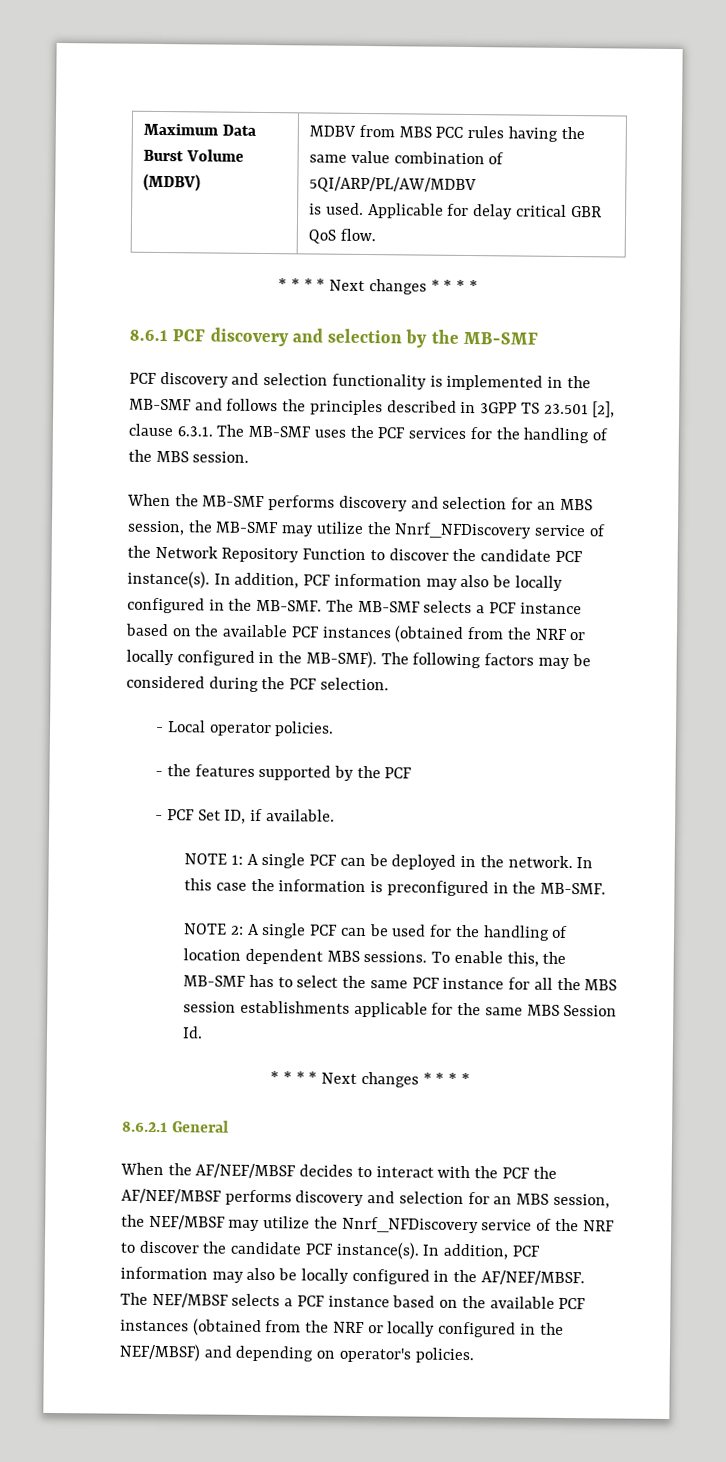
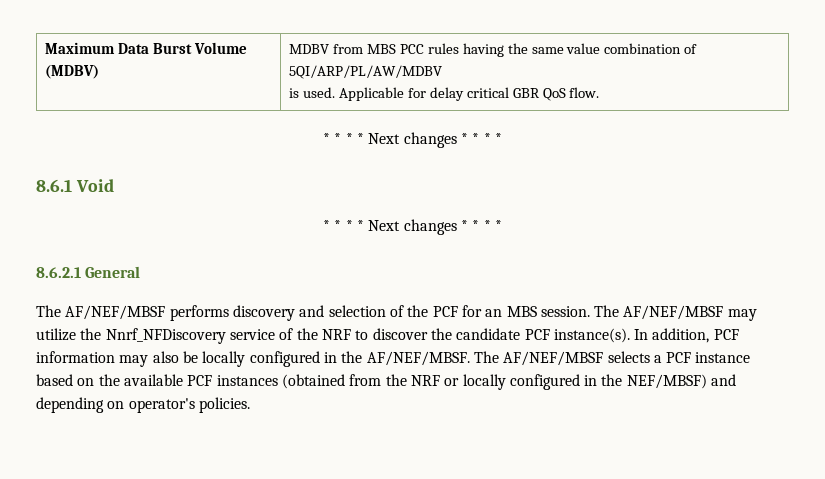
- 8.6.1 PCF discovery and selection by the MB-SMF
- PCF discovery and selection functionality is implemented in the MB-SMF and follows the principles described in 3GPP TS 23.501 [2], clause 6.3.1. The MB-SMF uses the PCF services for the handling of the MBS session.
- When the MB-SMF performs discovery and selection for an MBS session, the MB-SMF may utilize the Nnrf_NFDiscovery service of the Network Repository Function to discover the candidate PCF instance(s). In addition, PCF information may also be locally configured in the MB-SMF. The MB-SMF selects a PCF instance based on the available PCF instances (obtained from the NRF or locally configured in the MB-SMF). The following factors may be considered during the PCF selection.
- - Local operator policies.
- - the features supported by the PCF
- - PCF Set ID, if available.
- NOTE 1: A single PCF can be deployed in the network. In this case the information is preconfigured in the MB-SMF.
- NOTE 2: A single PCF can be used for the handling of location dependent MBS sessions. To enable this, the MB-SMF has to select the same PCF instance for all the MBS session establishments applicable for the same MBS Session Id.
+ 8.6.1 Void
- When the AF/NEF/MBSF decides to interact with the PCF the AF/NEF/MBSF performs discovery and selection for an MBS session, the NEF/MBSF may utilize the Nnrf_NFDiscovery service of the NRF to discover the candidate PCF instance(s).
+ The AF/NEF/MBSF performs discovery and selection of the PCF for an MBS session. The AF/NEF/MBSF may utilize the Nnrf_NFDiscovery service of the NRF to discover the candidate PCF instance(s).
- The NEF/MBSF selects a PCF instance based on the available PCF instances (obtained from the NRF or locally configured in the NEF/MBSF) and depending on operator's policies.
+ The AF/NEF/MBSF selects a PCF instance based on the available PCF instances (obtained from the NRF or locally configured in the NEF/MBSF) and depending on operator's policies.

